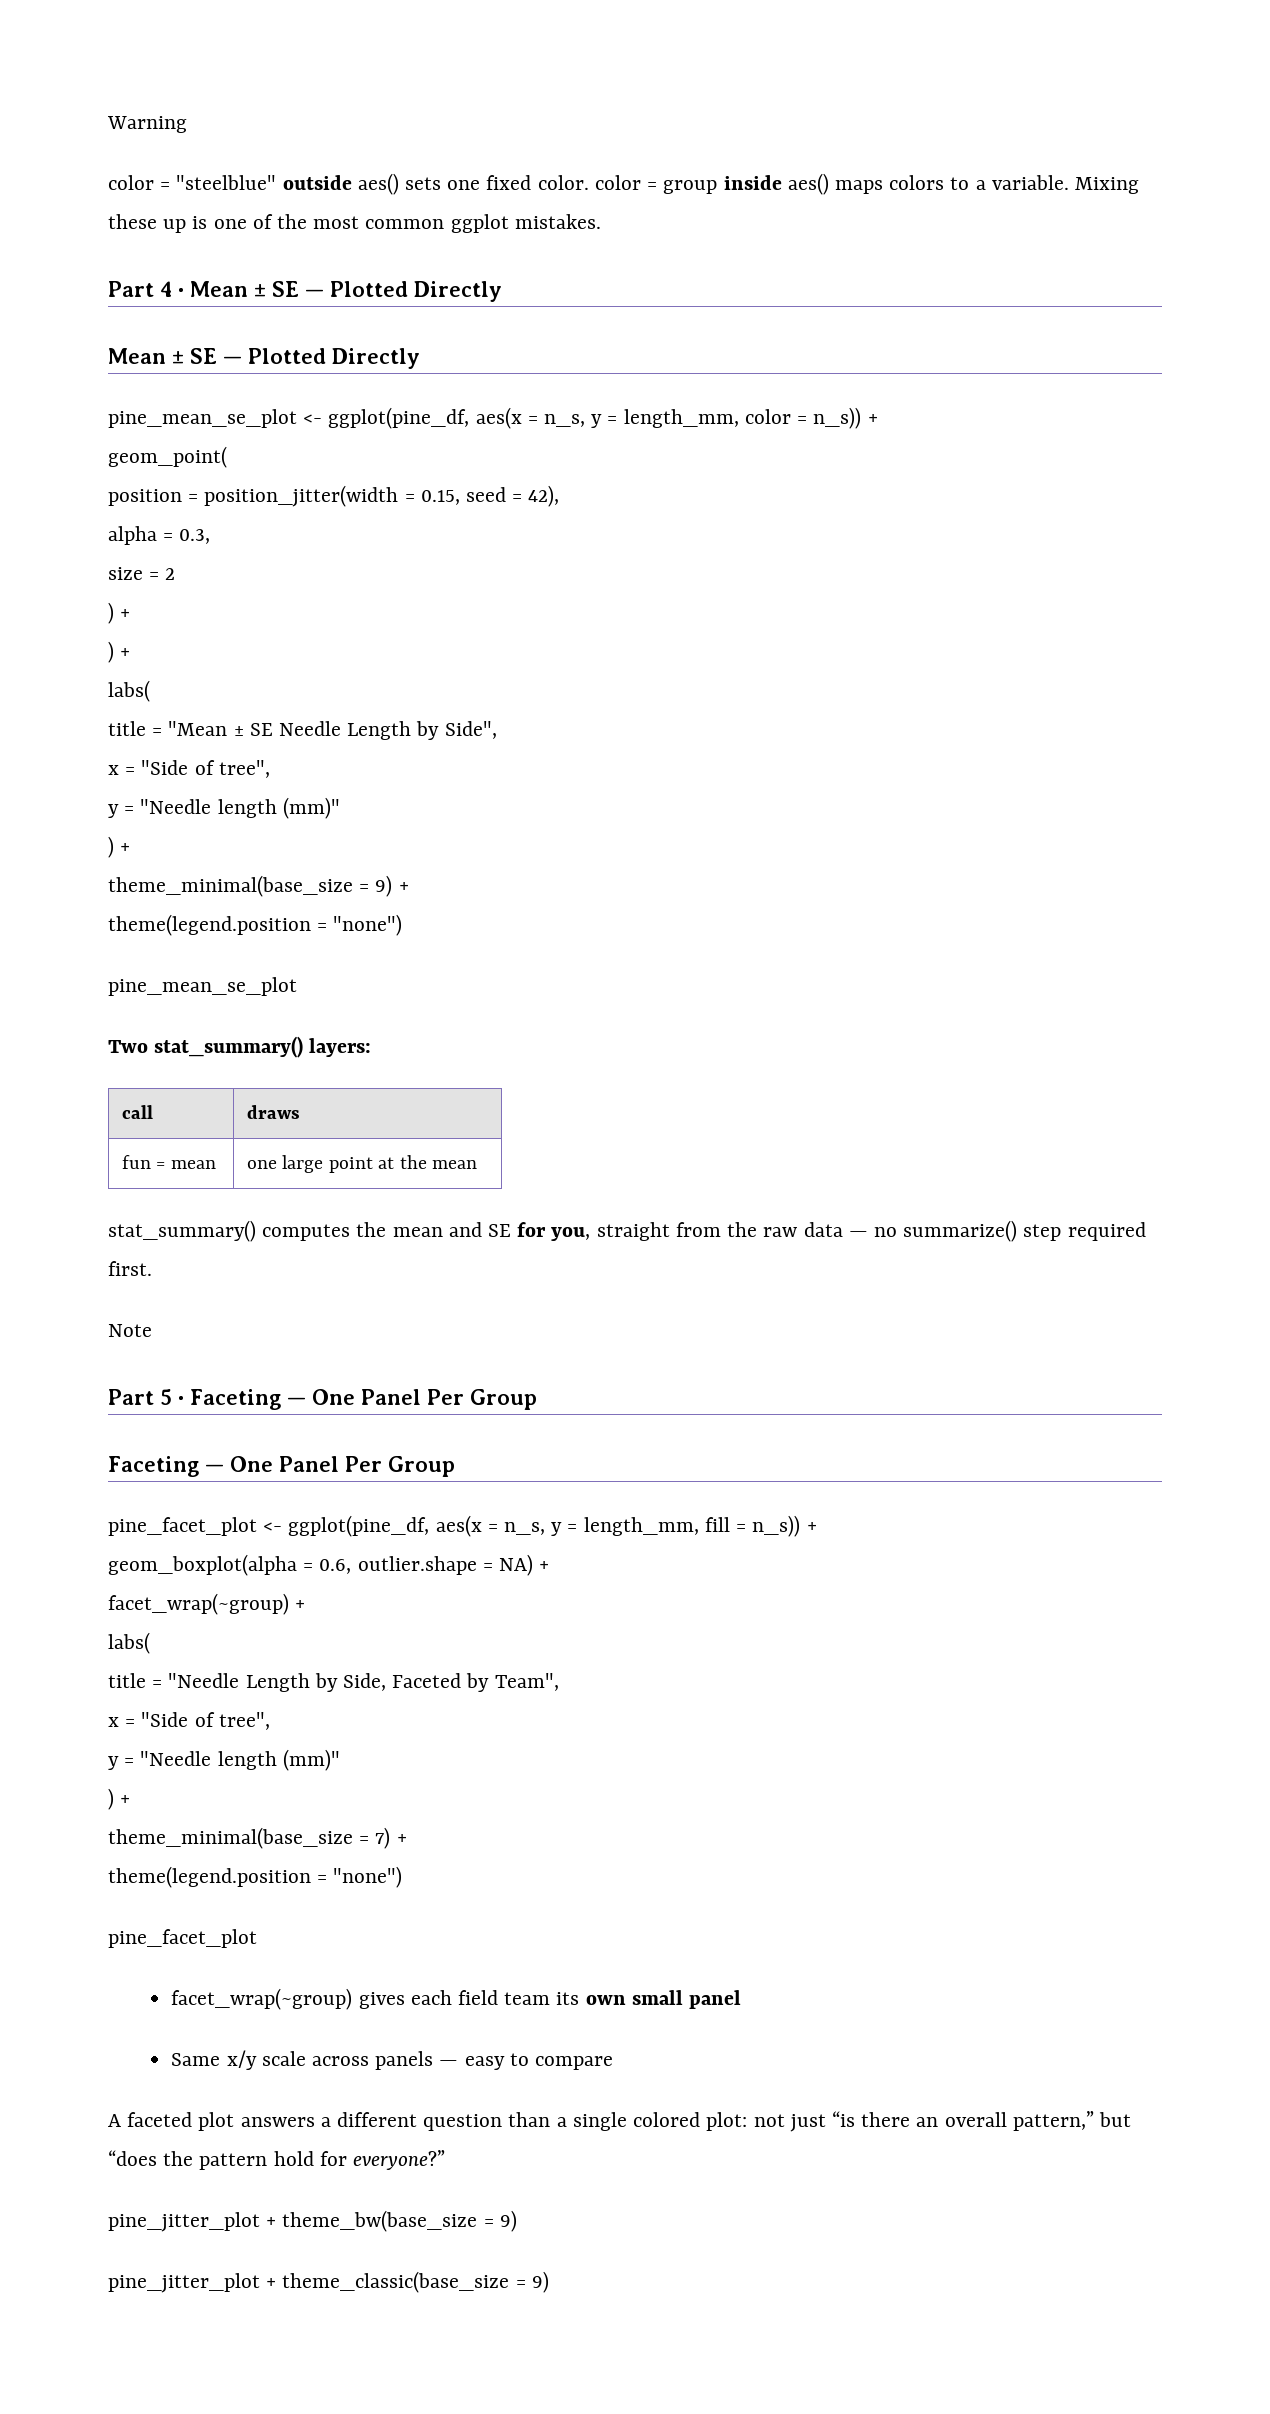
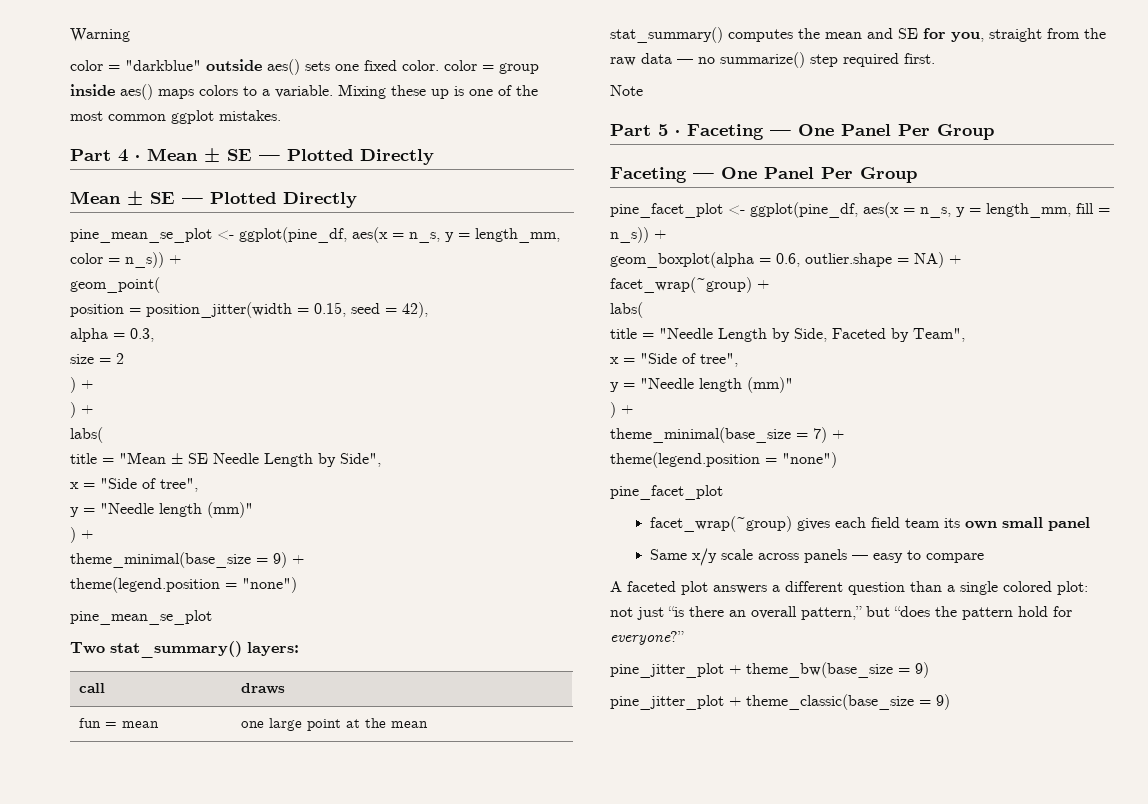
- color = "steelblue" outside aes() sets one fixed color. color = group inside aes() maps colors to a variable.
+ color = "darkblue" outside aes() sets one fixed color. color = group inside aes() maps colors to a variable.

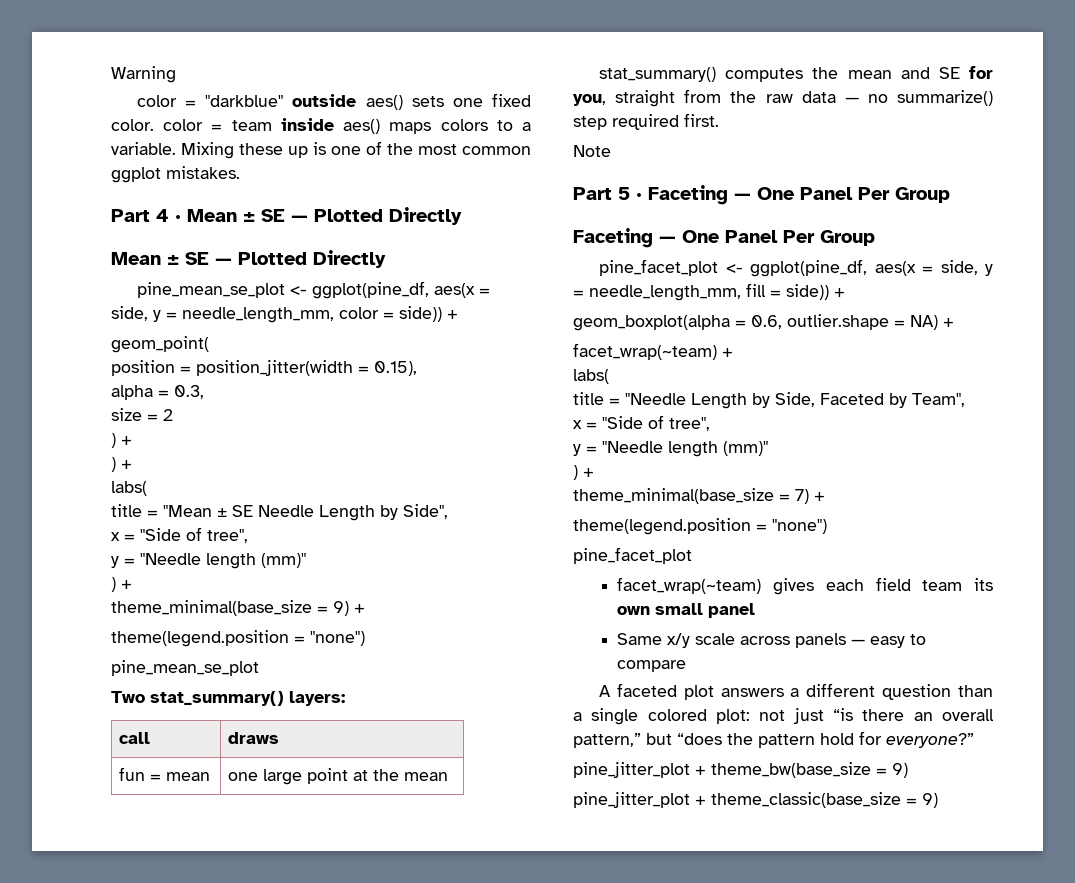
- color = "darkblue" outside aes() sets one fixed color. color = group inside aes() maps colors to a variable.
+ color = "darkblue" outside aes() sets one fixed color. color = team inside aes() maps colors to a variable.
- pine_mean_se_plot <- ggplot(pine_df, aes(x = n_s, y = length_mm, color = n_s)) +
+ pine_mean_se_plot <- ggplot(pine_df, aes(x = side, y = needle_length_mm, color = side)) +
- position = position_jitter(width = 0.15, seed = 42),
+ position = position_jitter(width = 0.15),
- pine_facet_plot <- ggplot(pine_df, aes(x = n_s, y = length_mm, fill = n_s)) +
+ pine_facet_plot <- ggplot(pine_df, aes(x = side, y = needle_length_mm, fill = side)) +
- facet_wrap(~group) +
+ facet_wrap(~team) +
- facet_wrap(~group) gives each field team its own small panel
+ facet_wrap(~team) gives each field team its own small panel

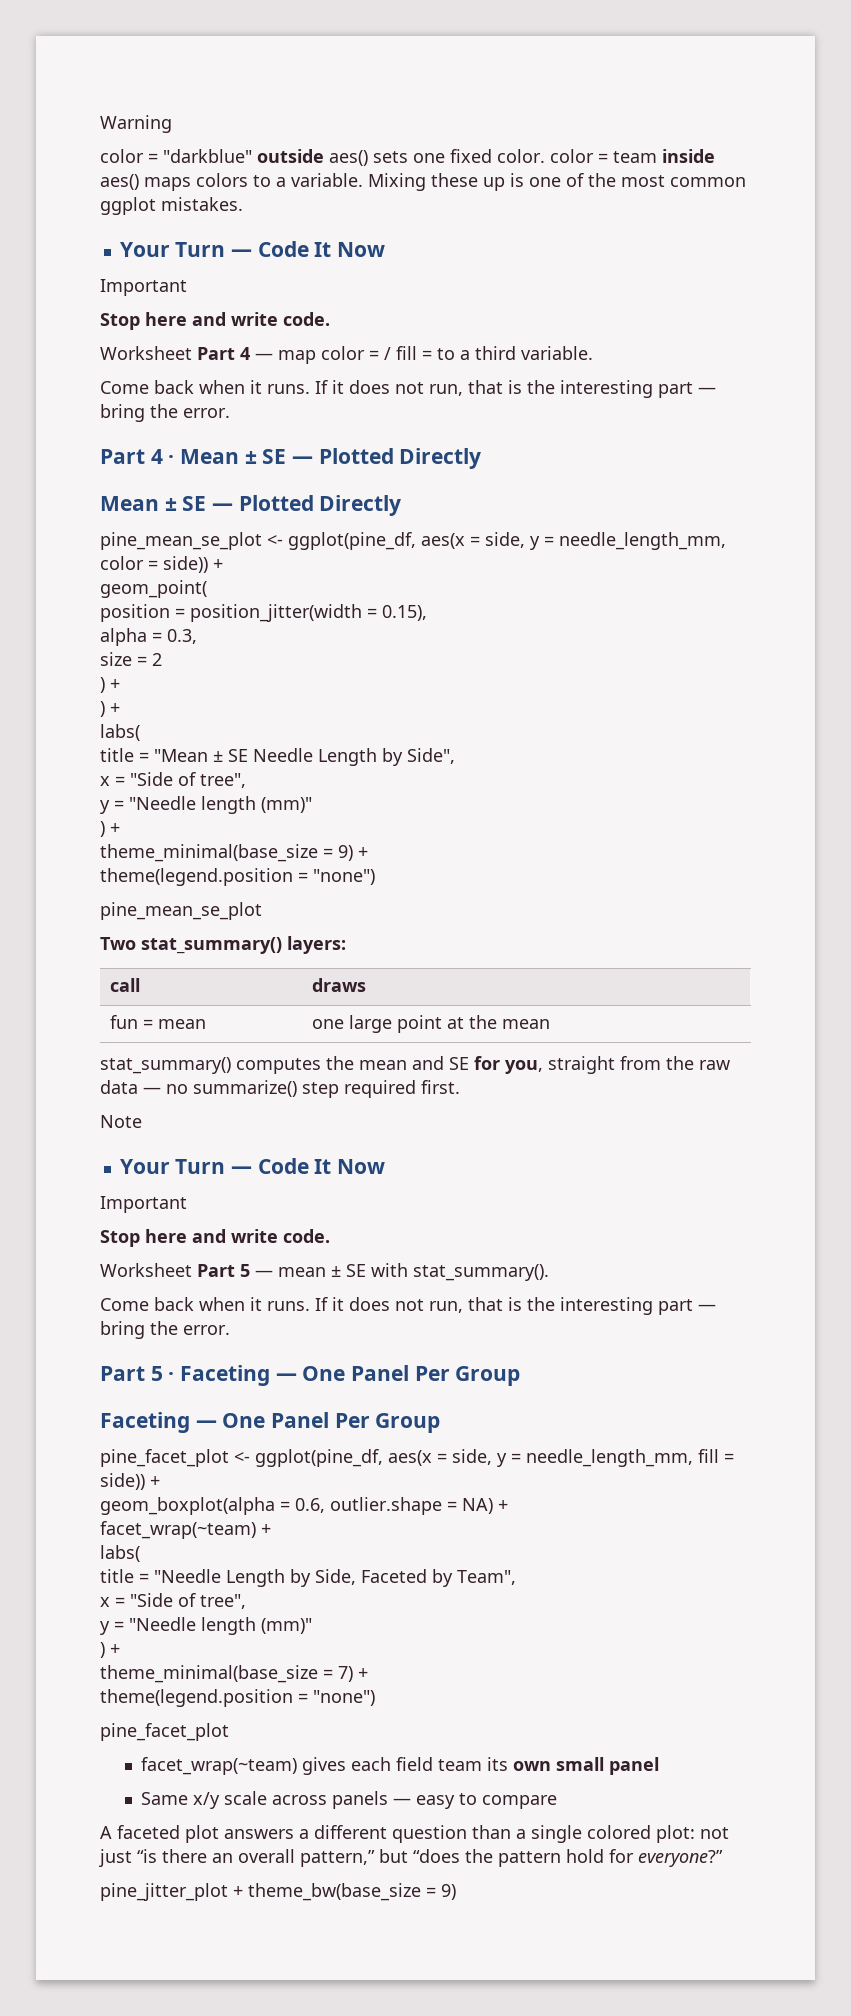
  Mixing these up is one of the most common ggplot mistakes.
+ Your Turn — Code It Now
+ Important
+ Stop here and write code.
+ Worksheet Part 4 — map color = / fill = to a third variable.
+ Come back when it runs. If it does not run, that is the interesting part — bring the error.
  Note
+ Your Turn — Code It Now
+ Important
+ Stop here and write code.
+ Worksheet Part 5 — mean ± SE with stat_summary().
+ Come back when it runs. If it does not run, that is the interesting part — bring the error.
- pine_jitter_plot + theme_classic(base_size = 9)

